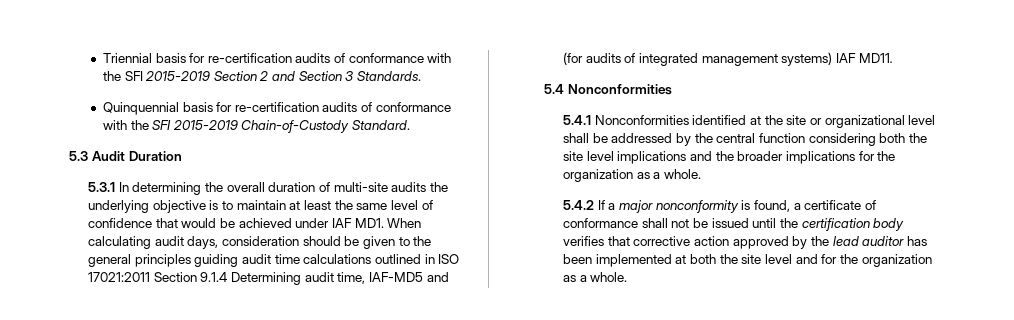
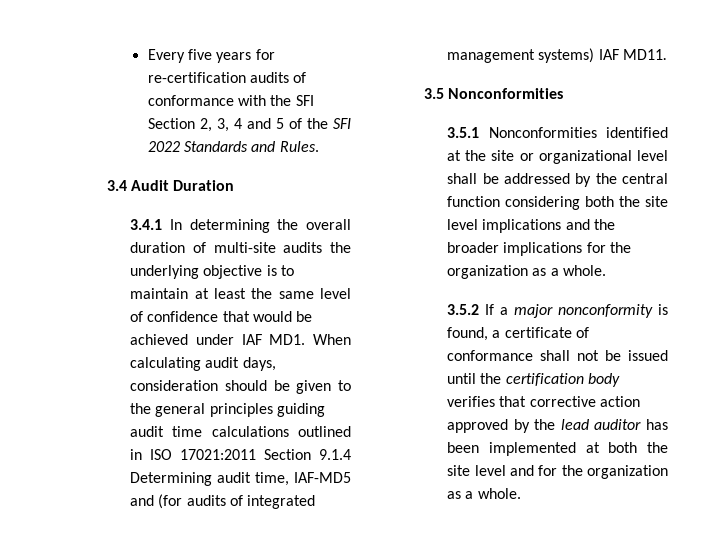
- Triennial basis for re-certification audits of conformance with the SFI 2015-2019 Section 2 and Section 3 Standards.
- Quinquennial basis for re-certification audits of conformance with the SFI 2015-2019 Chain-of-Custody Standard.
- 5.3 Audit Duration
+ Every five years for re-certification audits of conformance with the SFI Section 2, 3, 4 and 5 of the SFI 2022 Standards and Rules.
+ 3.4 Audit Duration
- 5.3.1 In determining the overall duration of multi-site audits the underlying objective is to maintain at least the same level of confidence that would be achieved under IAF MD1. When calculating audit days, consideration should be given to the general principles guiding audit time calculations outlined in ISO 17021:2011 Section 9.1.4 Determining audit time, IAF-MD5 and (for audits of integrated management systems) IAF MD11.
+ 3.4.1 In determining the overall duration of multi-site audits the underlying objective is to maintain at least the same level of confidence that would be achieved under IAF MD1. When calculating audit days, consideration should be given to the general principles guiding audit time calculations outlined in ISO 17021:2011 Section 9.1.4 Determining audit time, IAF-MD5 and (for audits of integrated management systems) IAF MD11.
- 5.4 Nonconformities
+ 3.5 Nonconformities
- 5.4.1 Nonconformities identified at the site or organizational level shall be addressed by the central function considering both the site level implications and the broader implications for the organization as a whole.
+ 3.5.1 Nonconformities identified at the site or organizational level shall be addressed by the central function considering both the site level implications and the broader implications for the organization as a whole.
- 5.4.2 If a major nonconformity is found, a certificate of conformance shall not be issued until the certification body verifies that corrective action approved by the lead auditor has been implemented at both the site level and for the organization as a whole.
+ 3.5.2 If a major nonconformity is found, a certificate of conformance shall not be issued until the certification body verifies that corrective action approved by the lead auditor has been implemented at both the site level and for the organization as a whole.

